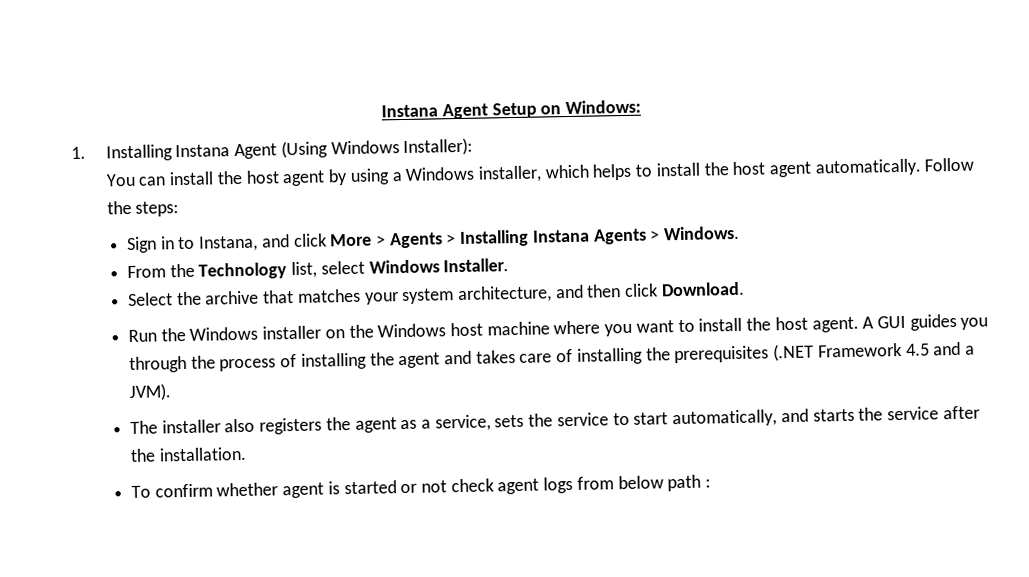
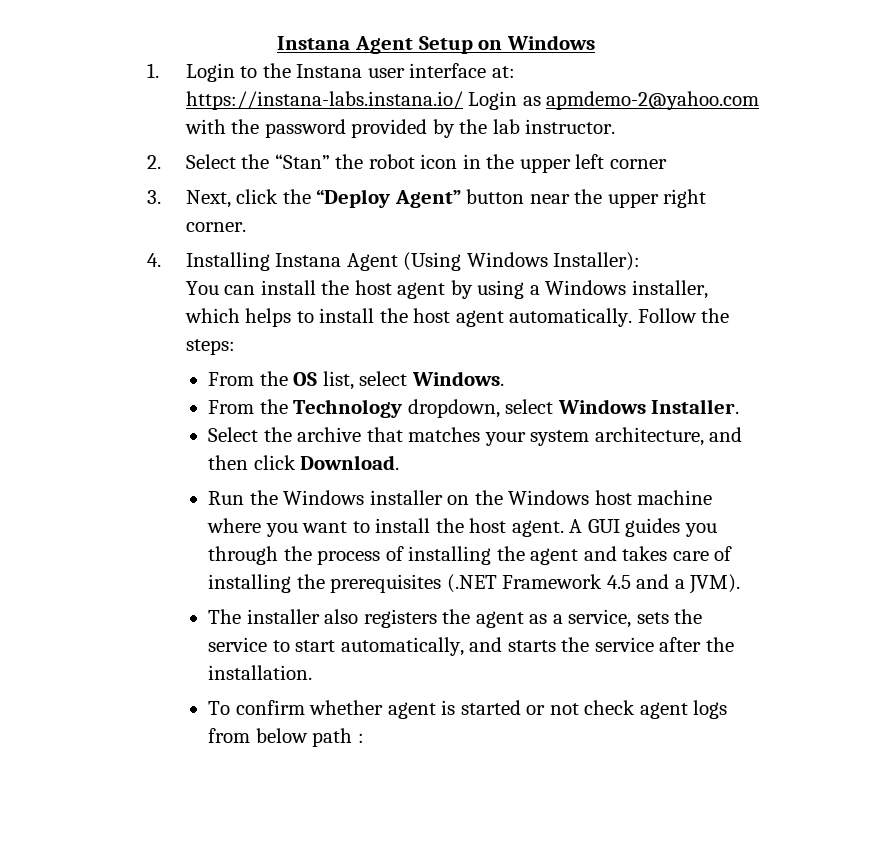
- Instana Agent Setup on Windows:
- 1. Installing Instana Agent (Using Windows Installer):
+ Instana Agent Setup on Windows
+ 1. Login to the Instana user interface at: https://instana-labs.instana.io/ Login as apmdemo-2@yahoo.com with the password provided by the lab instructor.
+ 2. Select the “Stan” the robot icon in the upper left corner
+ 3. Next, click the “Deploy Agent” button near the upper right corner.
+ 4. Installing Instana Agent (Using Windows Installer):
- Sign in to Instana, and click More > Agents > Installing Instana Agents > Windows.
+ From the OS list, select Windows.
- From the Technology list, select Windows Installer.
+ From the Technology dropdown, select Windows Installer.

